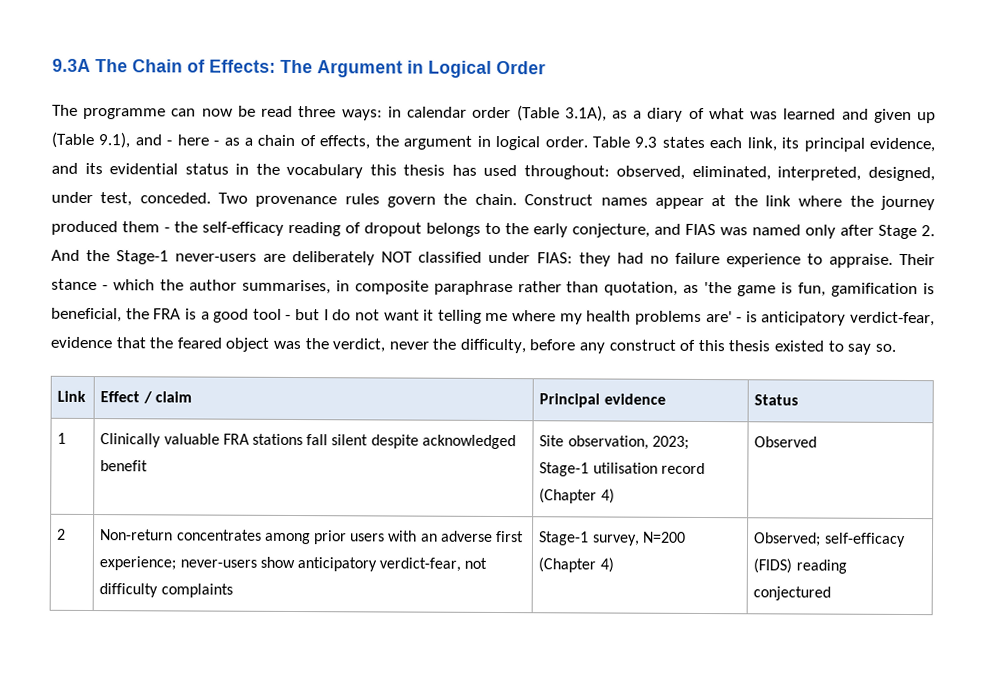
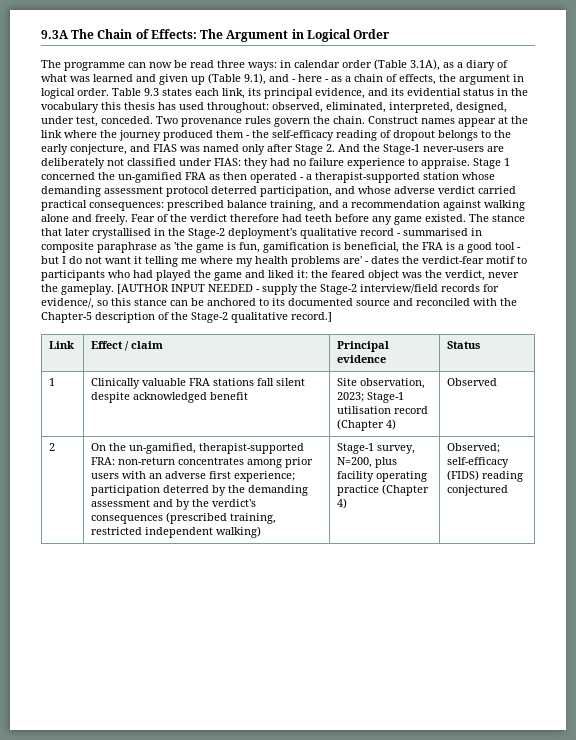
- Construct names appear at the link where the journey produced them - the self-efficacy reading of dropout belongs to the early conjecture, and FIAS was named only after Stage 2. And the Stage-1 never-users are deliberately NOT classified under FIAS: they had no failure experience to appraise.
+ Construct names appear at the link where the journey produced them - the self-efficacy reading of dropout belongs to the early conjecture, and FIAS was named only after Stage 2. And the Stage-1 never-users are deliberately not classified under FIAS: they had no failure experience to appraise.
- Their stance - which the author summarises, in composite paraphrase rather than quotation, as 'the game is fun, gamification is beneficial, the FRA is a good tool - but I do not want it telling me where my health problems are' - is anticipatory verdict-fear, evidence that the feared object was the verdict, never the difficulty, before any construct of this thesis existed to say so.
+ Stage 1 concerned the un-gamified FRA as then operated - a therapist-supported station whose demanding assessment protocol deterred participation, and whose adverse verdict carried practical consequences: prescribed balance training, and a recommendation against walking alone and freely. Fear of the verdict therefore had teeth before any game existed. The stance that later crystallised in the Stage-2 deployment's qualitative record - summarised in composite paraphrase as 'the game is fun, gamification is beneficial, the FRA is a good tool - but I do not want it telling me where my health problems are' - dates the verdict-fear motif to participants who had played the game and liked it: the feared object was the verdict, never the gameplay. [AUTHOR INPUT NEEDED - supply the Stage-2 interview/field records for evidence/, so this stance can be anchored to its documented source and reconciled with the Chapter-5 description of the Stage-2 qualitative record.]
- Non-return concentrates among prior users with an adverse first experience; never-users show anticipatory verdict-fear, not difficulty complaints | Stage-1 survey, N=200 (Chapter 4)
+ On the un-gamified, therapist-supported FRA: non-return concentrates among prior users with an adverse first experience; participation deterred by the demanding assessment and by the verdict's consequences (prescribed training, restricted independent walking) | Stage-1 survey, N=200, plus facility operating practice (Chapter 4)

